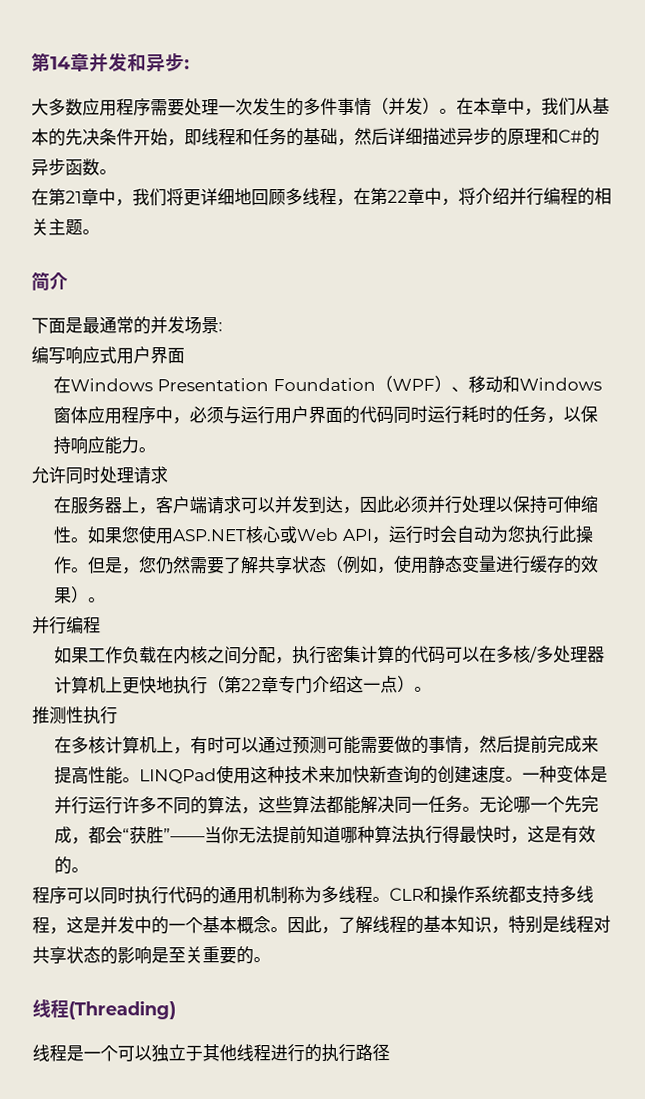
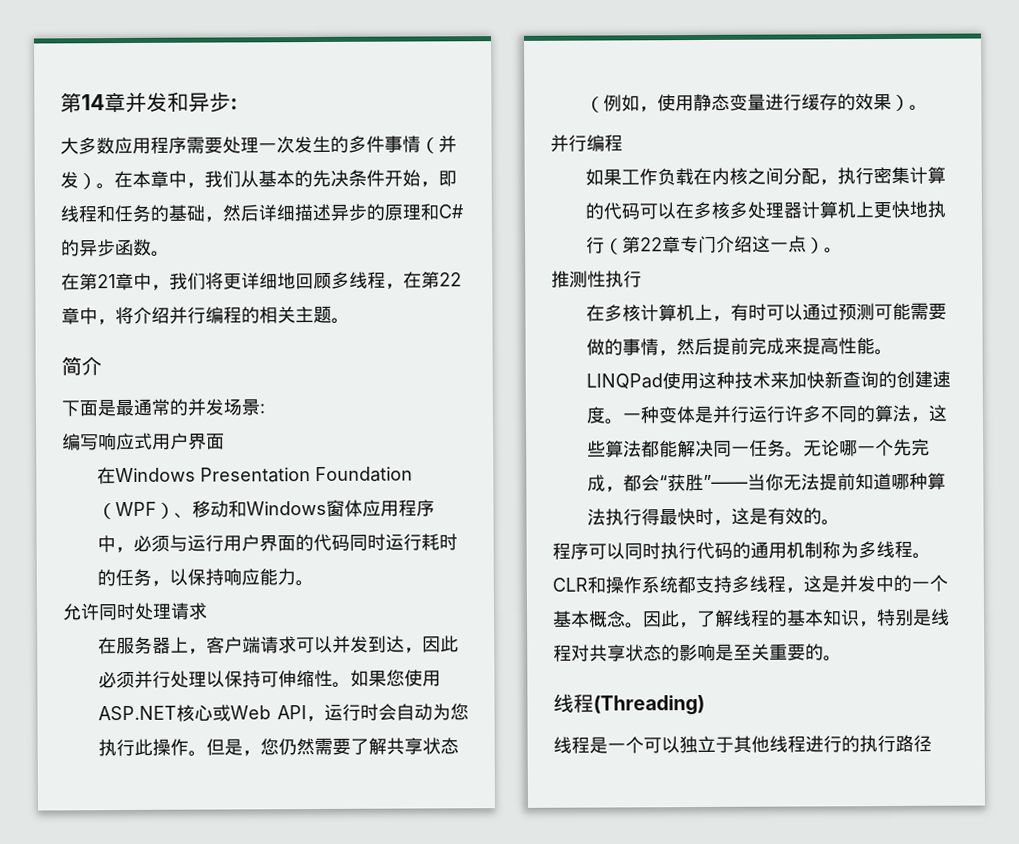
- 如果工作负载在内核之间分配，执行密集计算的代码可以在多核/多处理器计算机上更快地执行（第22章专门介绍这一点）。
+ 如果工作负载在内核之间分配，执行密集计算的代码可以在多核多处理器计算机上更快地执行（第22章专门介绍这一点）。

